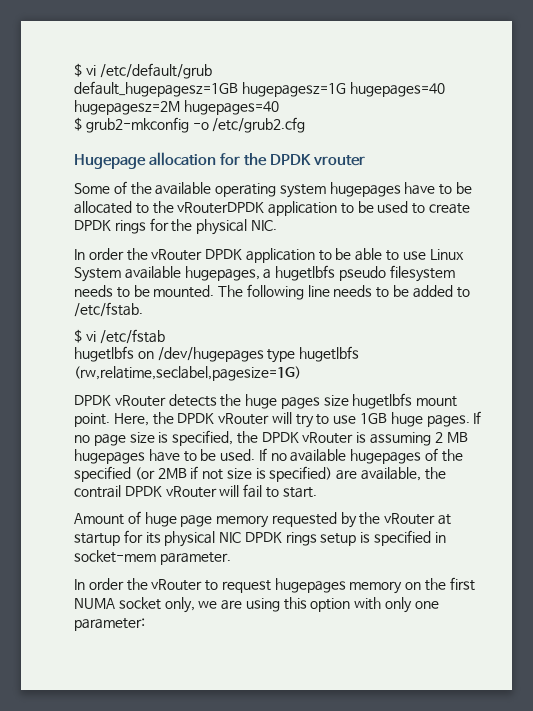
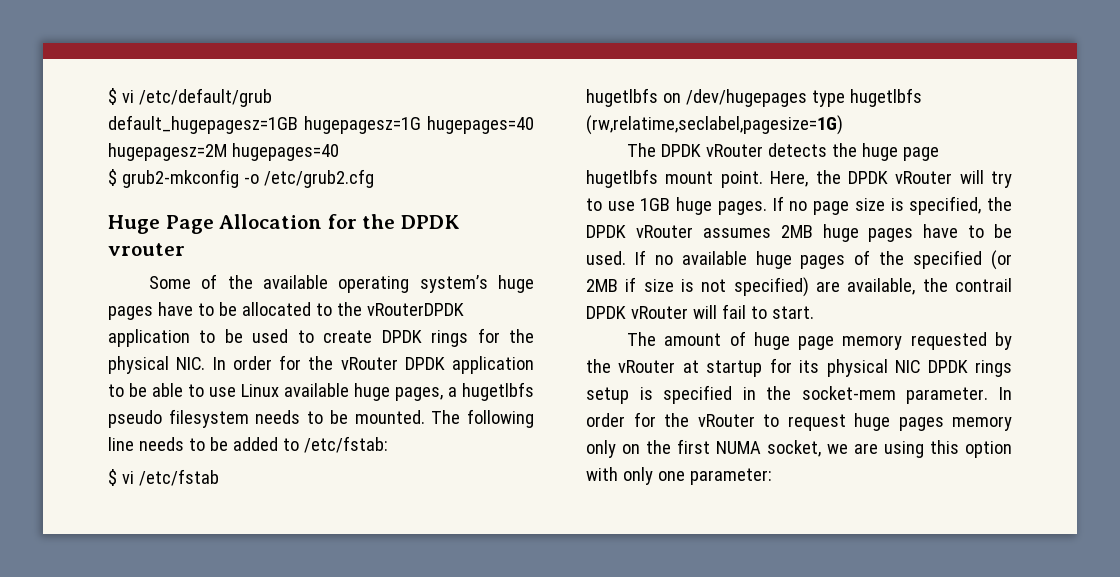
- Hugepage allocation for the DPDK vrouter
+ Huge Page Allocation for the DPDK vrouter
- Some of the available operating system hugepages have to be allocated to the vRouterDPDK application to be used to create DPDK rings for the physical NIC.
- In order the vRouter DPDK application to be able to use Linux System available hugepages, a hugetlbfs pseudo filesystem needs to be mounted.
+ Some of the available operating system’s huge pages have to be allocated to the vRouterDPDK application to be used to create DPDK rings for the physical NIC. In order for the vRouter DPDK application to be able to use Linux available huge pages, a hugetlbfs pseudo filesystem needs to be mounted.
- The following line needs to be added to /etc/fstab.
+ The following line needs to be added to /etc/fstab:
- DPDK vRouter detects the huge pages size hugetlbfs mount point.
+ The DPDK vRouter detects the huge page hugetlbfs mount point.
- If no page size is specified, the DPDK vRouter is assuming 2 MB hugepages have to be used.
+ If no page size is specified, the DPDK vRouter assumes 2MB huge pages have to be used.
- If no available hugepages of the specified (or 2MB if not size is specified) are available, the contrail DPDK vRouter will fail to start.
+ If no available huge pages of the specified (or 2MB if size is not specified) are available, the contrail DPDK vRouter will fail to start.
- Amount of huge page memory requested by the vRouter at startup for its physical NIC DPDK rings setup is specified in socket-mem parameter.
- In order the vRouter to request hugepages memory on the first NUMA socket only, we are using this option with only one parameter:
+ The amount of huge page memory requested by the vRouter at startup for its physical NIC DPDK rings setup is specified in the socket-mem parameter. In order for the vRouter to request huge pages memory only on the first NUMA socket, we are using this option with only one parameter:

